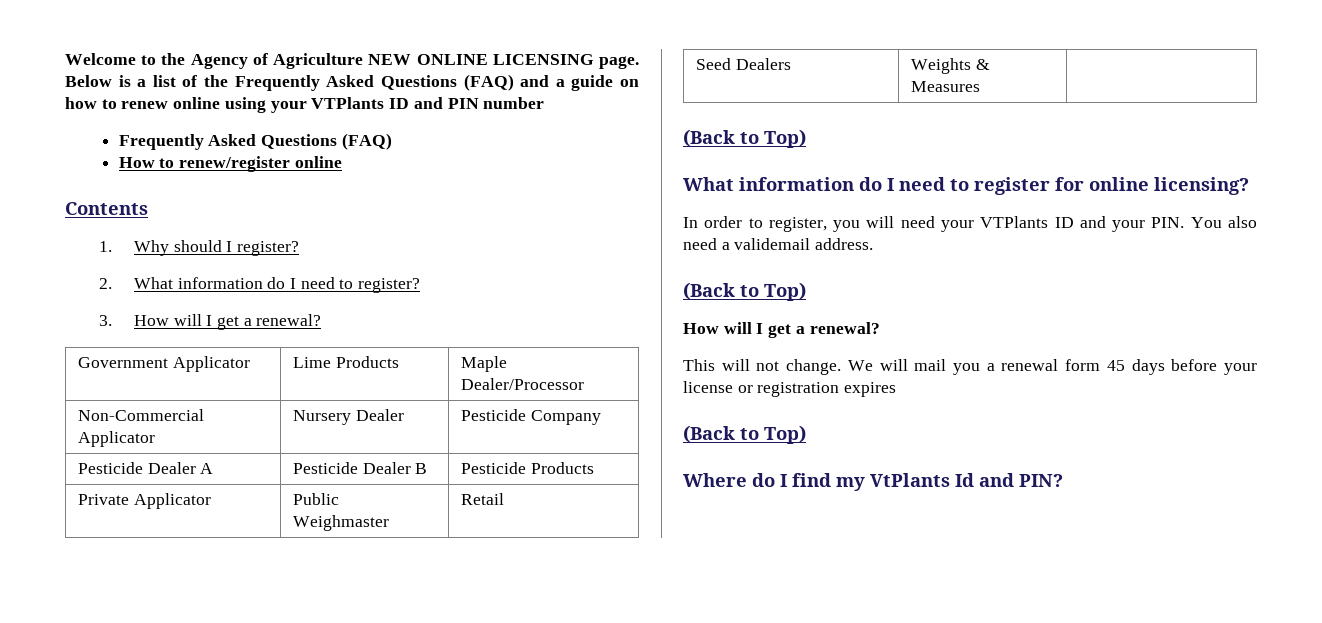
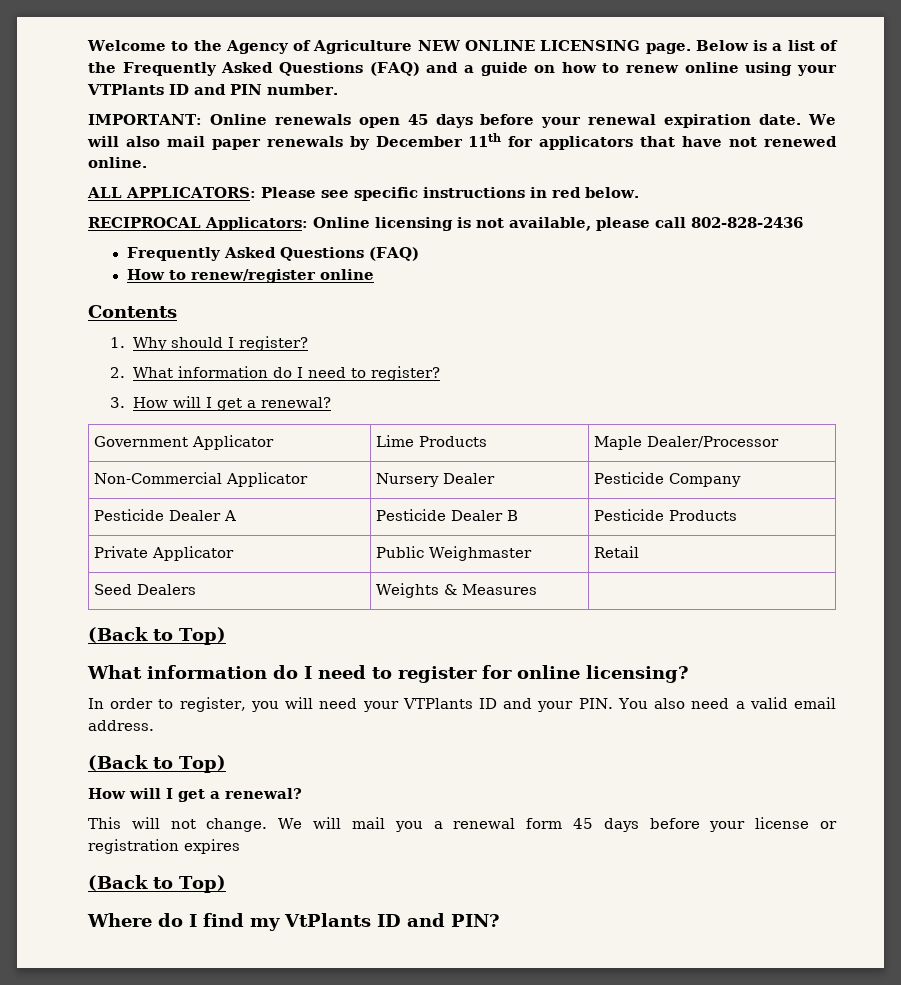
- Below is a list of the Frequently Asked Questions (FAQ) and a guide on how to renew online using your VTPlants ID and PIN number
+ Below is a list of the Frequently Asked Questions (FAQ) and a guide on how to renew online using your VTPlants ID and PIN number.
+ IMPORTANT: Online renewals open 45 days before your renewal expiration date. We will also mail paper renewals by December 11th for applicators that have not renewed online.
+ ALL APPLICATORS: Please see specific instructions in red below.
+ RECIPROCAL Applicators: Online licensing is not available, please call 802-828-2436
- In order to register, you will need your VTPlants ID and your PIN. You also need a validemail address.
+ In order to register, you will need your VTPlants ID and your PIN. You also need a valid email address.
- Where do I find my VtPlants Id and PIN?
+ Where do I find my VtPlants ID and PIN?

